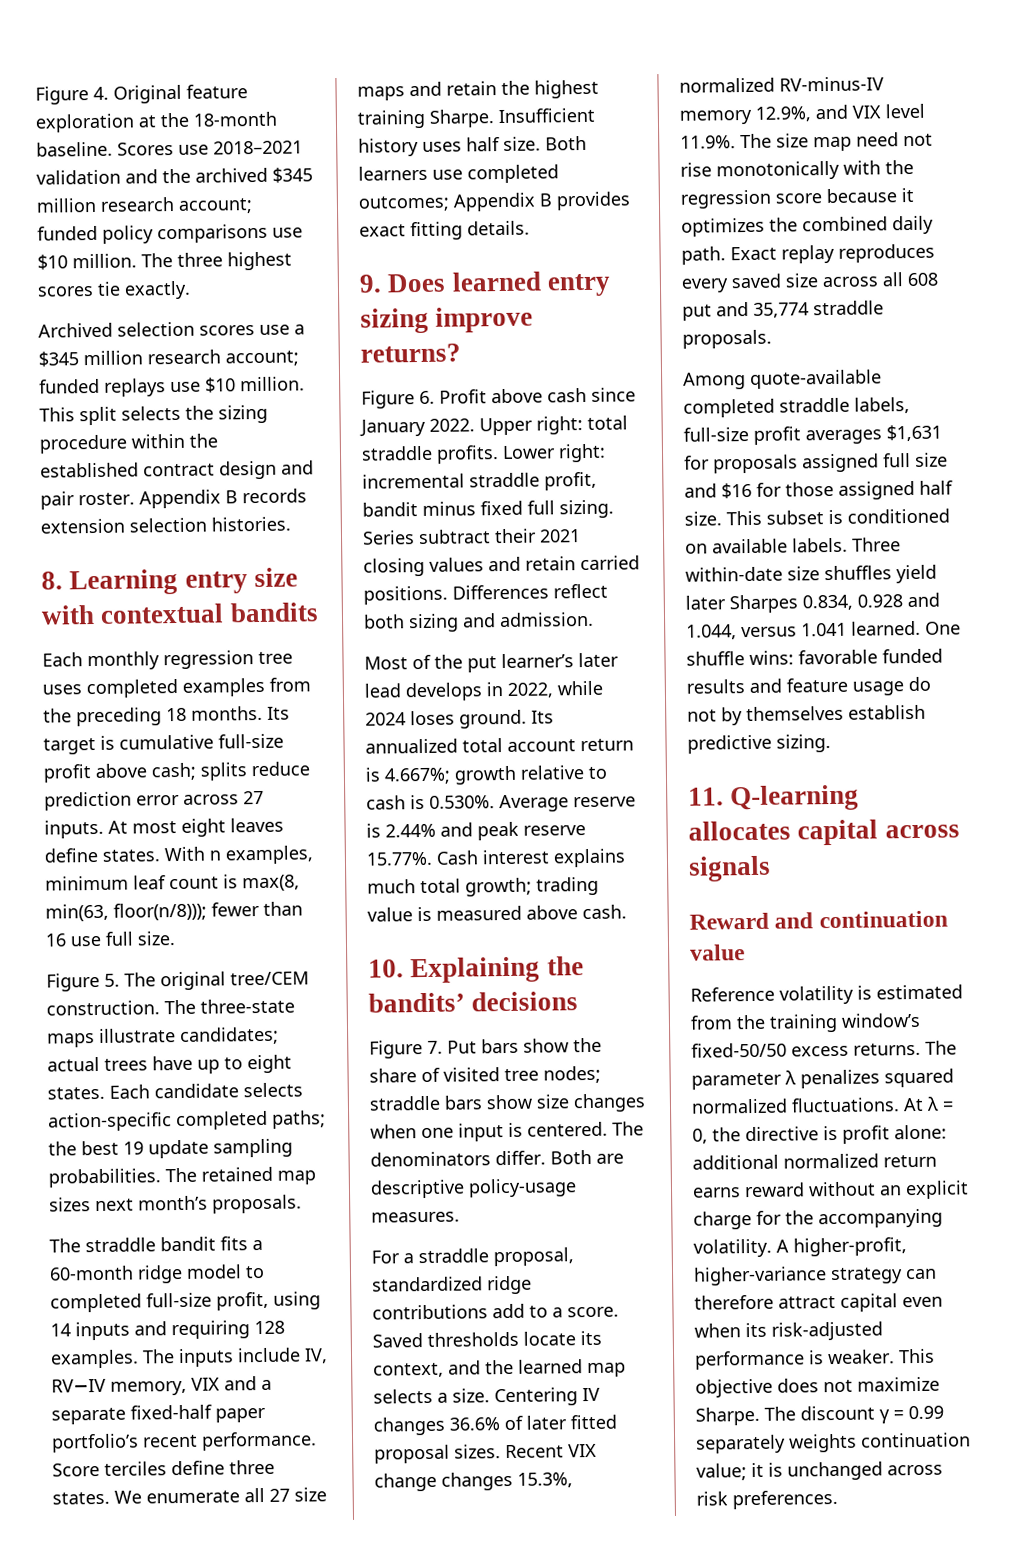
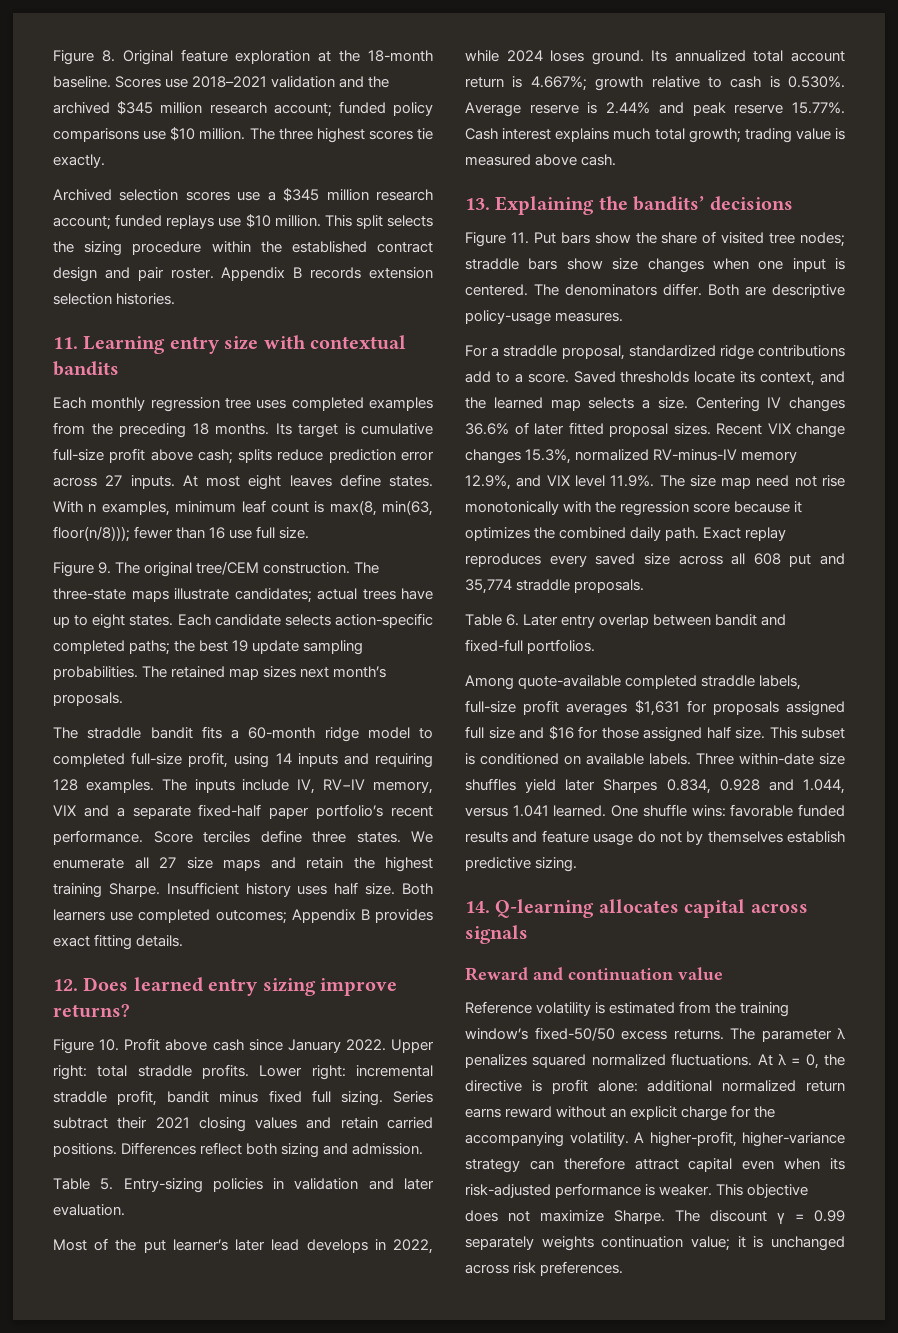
- Figure 4. Original feature exploration at the 18-month baseline.
+ Figure 8. Original feature exploration at the 18-month baseline.
- 8. Learning entry size with contextual bandits
+ 11. Learning entry size with contextual bandits
- Figure 5. The original tree/CEM construction.
+ Figure 9. The original tree/CEM construction.
- 9. Does learned entry sizing improve returns?
+ 12. Does learned entry sizing improve returns?
- Figure 6. Profit above cash since January 2022.
+ Figure 10. Profit above cash since January 2022.
+ Table 5. Entry-sizing policies in validation and later evaluation.
- 10. Explaining the bandits’ decisions
+ 13. Explaining the bandits’ decisions
- Figure 7. Put bars show the share of visited tree nodes; straddle bars show size changes when one input is centered.
+ Figure 11. Put bars show the share of visited tree nodes; straddle bars show size changes when one input is centered.
+ Table 6. Later entry overlap between bandit and fixed-full portfolios.
- 11. Q-learning allocates capital across signals
+ 14. Q-learning allocates capital across signals

